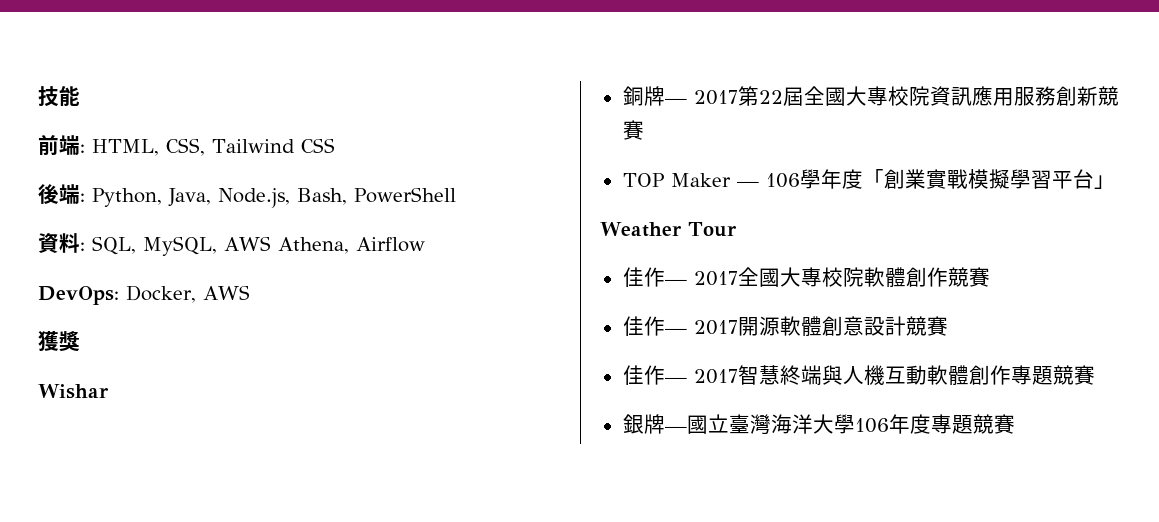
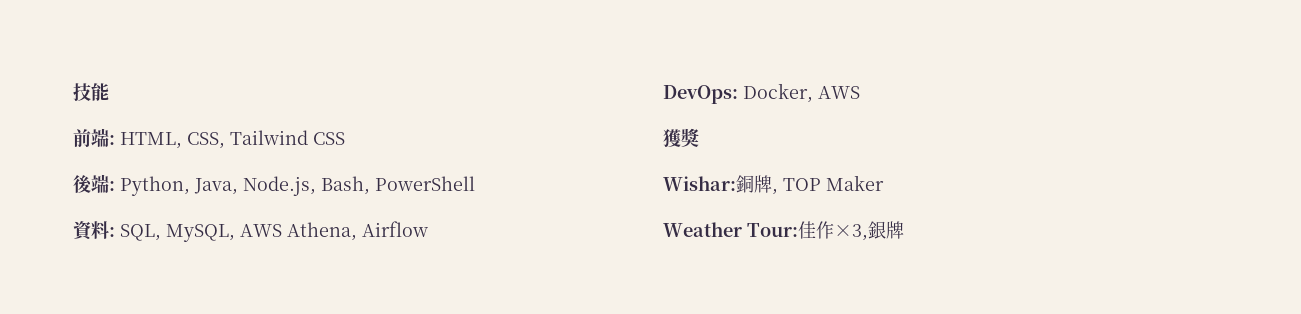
- Wishar
- 銅牌— 2017第22屆全國大專校院資訊應用服務創新競賽
- TOP Maker — 106學年度「創業實戰模擬學習平台」
- Weather Tour
- 佳作— 2017全國大專校院軟體創作競賽
- 佳作— 2017開源軟體創意設計競賽
- 佳作— 2017智慧終端與人機互動軟體創作專題競賽
- 銀牌—國立臺灣海洋大學106年度專題競賽
+ Wishar:銅牌, TOP Maker
+ Weather Tour:佳作×3,銀牌

